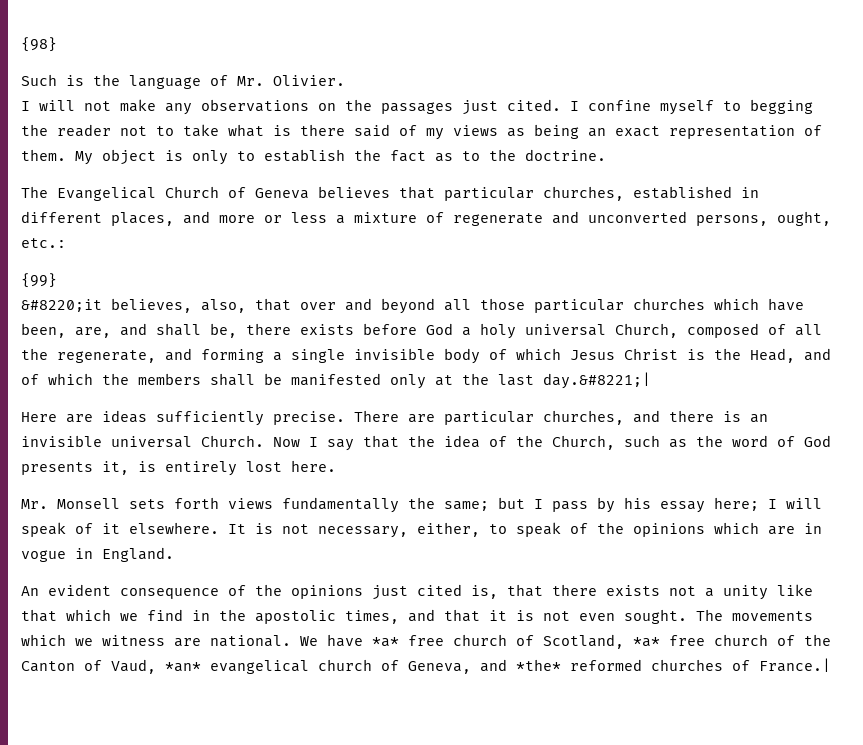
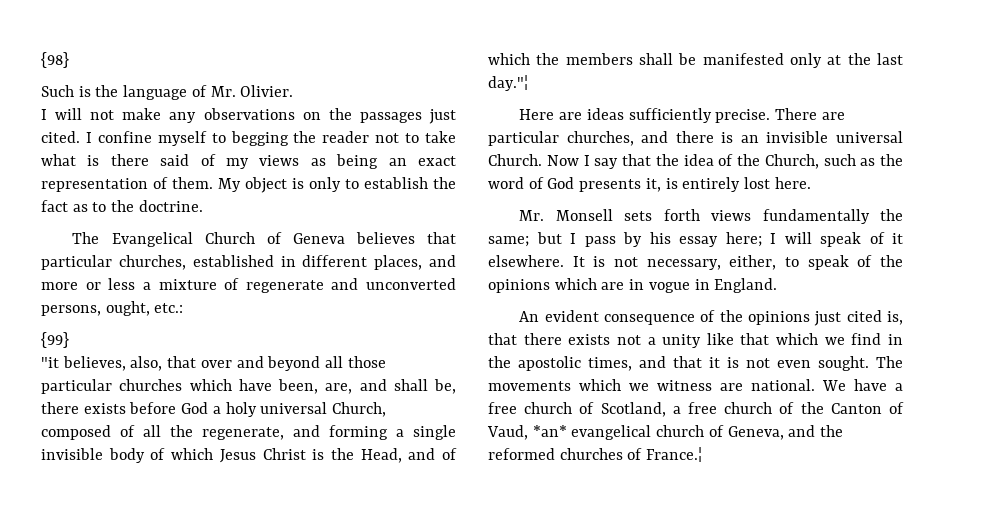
- &#8220;it believes, also, that over and beyond all those particular churches which have been, are, and shall be, there exists before God a holy universal Church, composed of all the regenerate, and forming a single invisible body of which Jesus Christ is the Head, and of which the members shall be manifested only at the last day.&#8221;|
+ "it believes, also, that over and beyond all those particular churches which have been, are, and shall be, there exists before God a holy universal Church, composed of all the regenerate, and forming a single invisible body of which Jesus Christ is the Head, and of which the members shall be manifested only at the last day."¦
- We have *a* free church of Scotland, *a* free church of the Canton of Vaud, *an* evangelical church of Geneva, and *the* reformed churches of France.|
+ We have a free church of Scotland, a free church of the Canton of Vaud, *an* evangelical church of Geneva, and the reformed churches of France.¦

